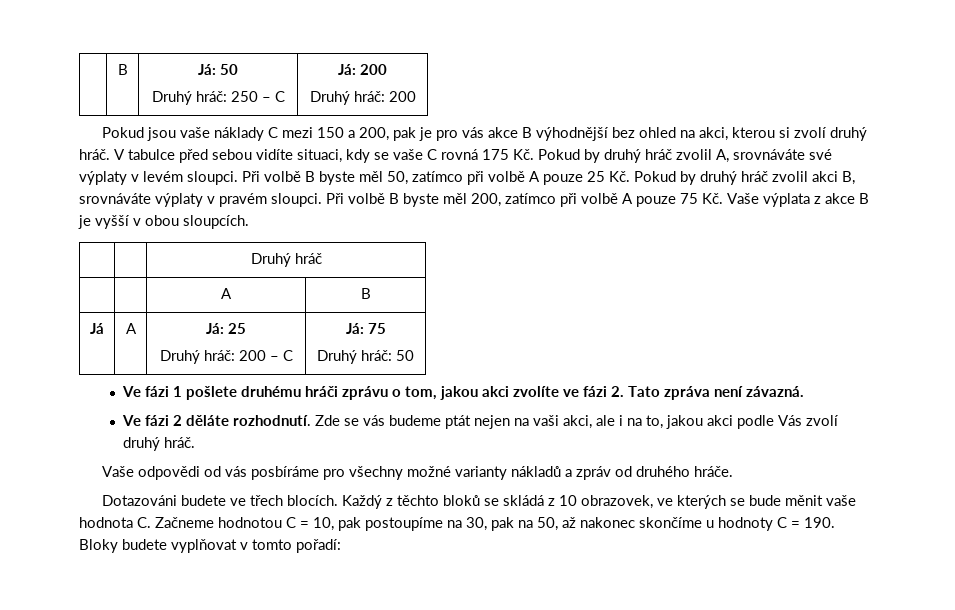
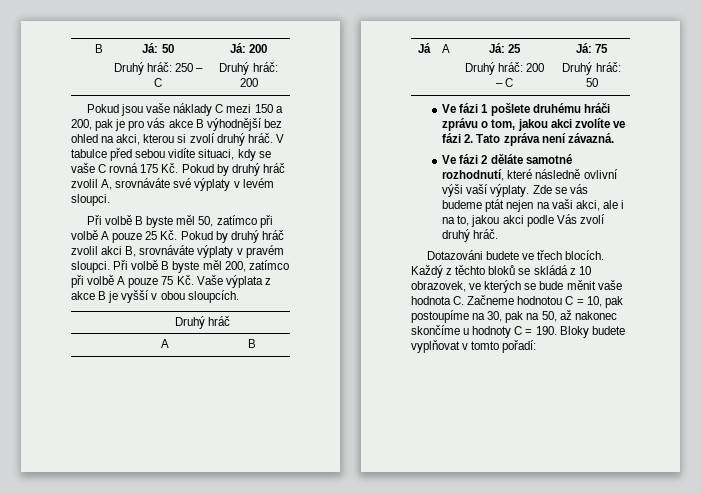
- V tabulce před sebou vidíte situaci, kdy se vaše C rovná 175 Kč. Pokud by druhý hráč zvolil A, srovnáváte své výplaty v levém sloupci. Při volbě B byste měl 50, zatímco při volbě A pouze 25 Kč. Pokud by druhý hráč zvolil akci B, srovnáváte výplaty v pravém sloupci.
+ V tabulce před sebou vidíte situaci, kdy se vaše C rovná 175 Kč. Pokud by druhý hráč zvolil A, srovnáváte své výplaty v levém sloupci.
+ Při volbě B byste měl 50, zatímco při volbě A pouze 25 Kč. Pokud by druhý hráč zvolil akci B, srovnáváte výplaty v pravém sloupci.
- Ve fázi 2 děláte rozhodnutí.
+ Ve fázi 2 děláte samotné rozhodnutí, které následně ovlivní výši vaší výplaty.
- Vaše odpovědi od vás posbíráme pro všechny možné varianty nákladů a zpráv od druhého hráče.

